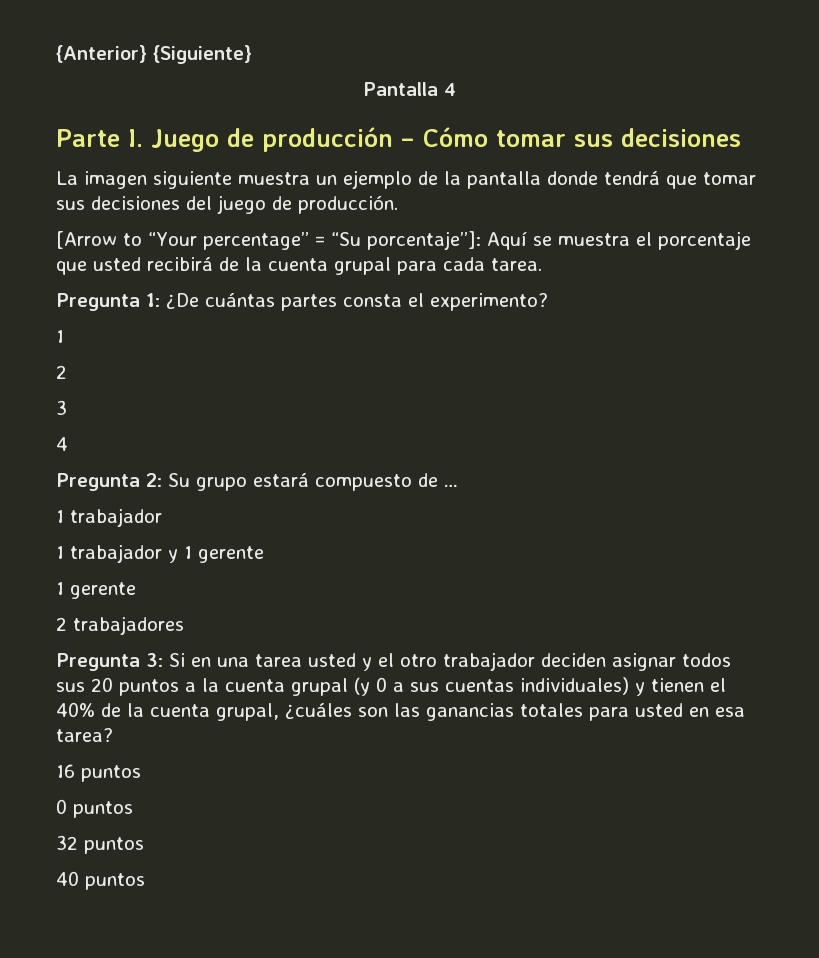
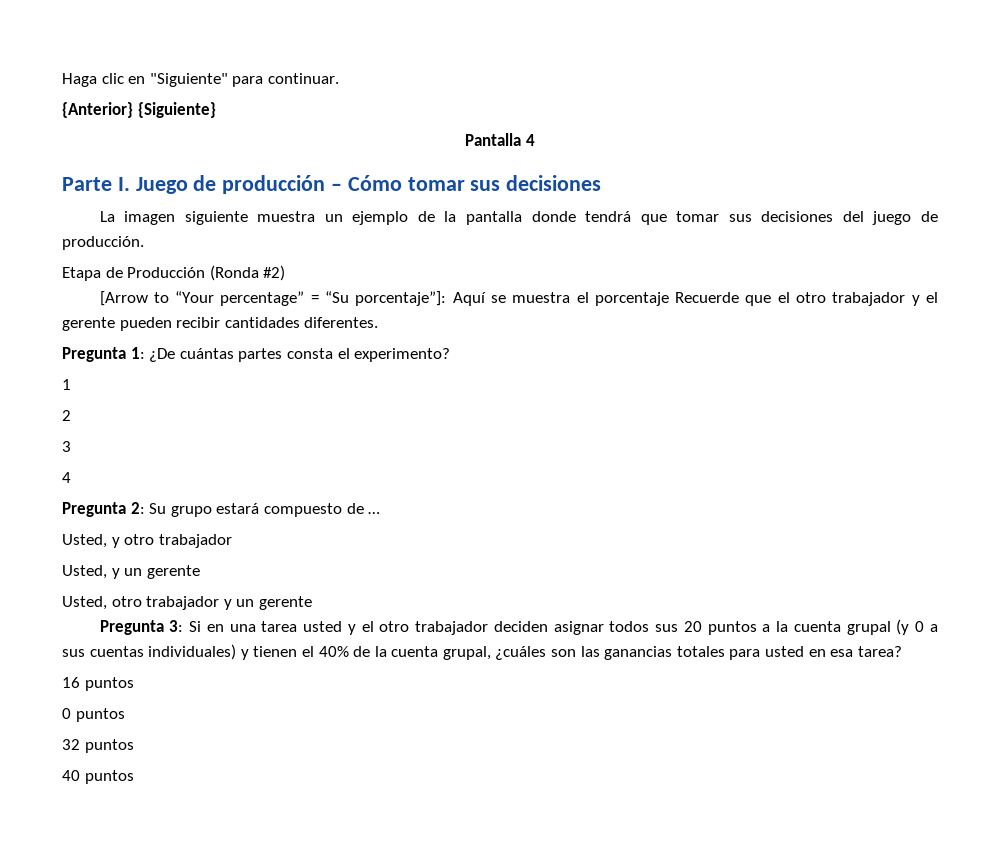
+ Haga clic en "Siguiente" para continuar.
+ Etapa de Producción (Ronda #2)
- [Arrow to “Your percentage” = “Su porcentaje”]: Aquí se muestra el porcentaje que usted recibirá de la cuenta grupal para cada tarea.
+ [Arrow to “Your percentage” = “Su porcentaje”]: Aquí se muestra el porcentaje Recuerde que el otro trabajador y el gerente pueden recibir cantidades diferentes.
  Pregunta 2: Su grupo estará compuesto de …
- 1 trabajador
- 1 trabajador y 1 gerente
- 1 gerente
- 2 trabajadores
+ Usted, y otro trabajador
+ Usted, y un gerente
+ Usted, otro trabajador y un gerente

